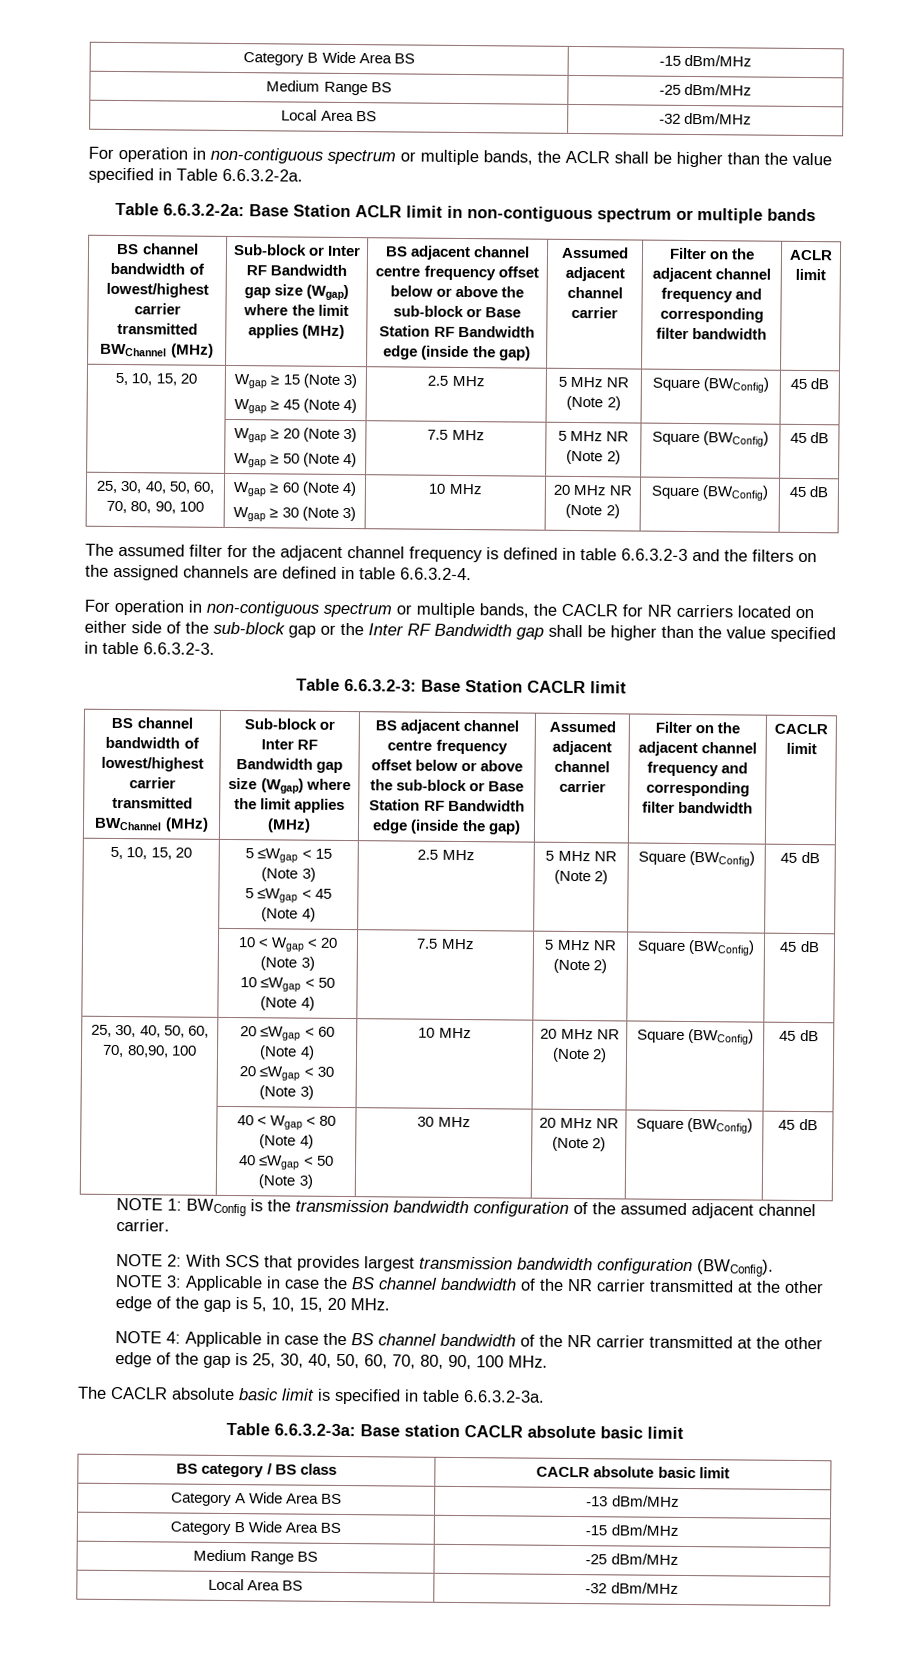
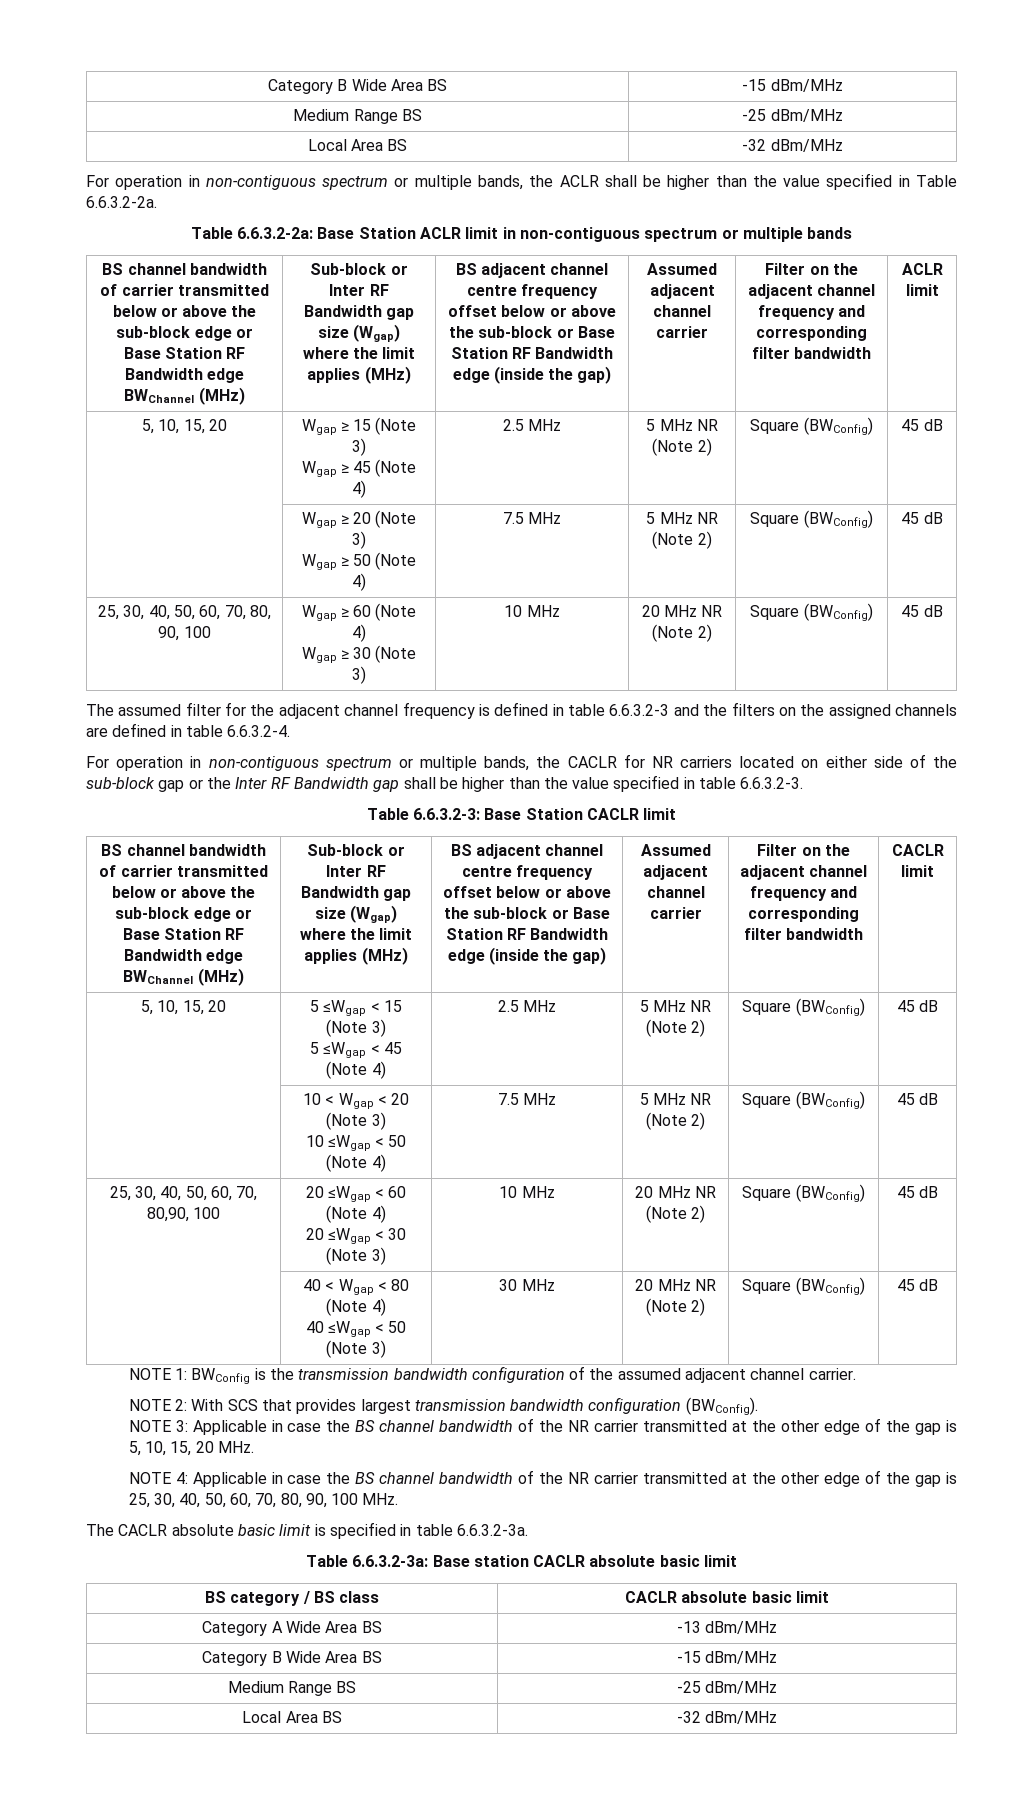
  Table 6.6.3.2-2a: Base Station ACLR limit in non-contiguous spectrum or multiple bands
- BS channel bandwidth of lowest/highest carrier transmitted BWChannel (MHz)
+ BS channel bandwidth of carrier transmitted below or above the sub-block edge or Base Station RF Bandwidth edge BWChannel (MHz)
  Table 6.6.3.2-3: Base Station CACLR limit
- BS channel bandwidth of lowest/highest carrier transmitted BWChannel (MHz)
+ BS channel bandwidth of carrier transmitted below or above the sub-block edge or Base Station RF Bandwidth edge BWChannel (MHz)

